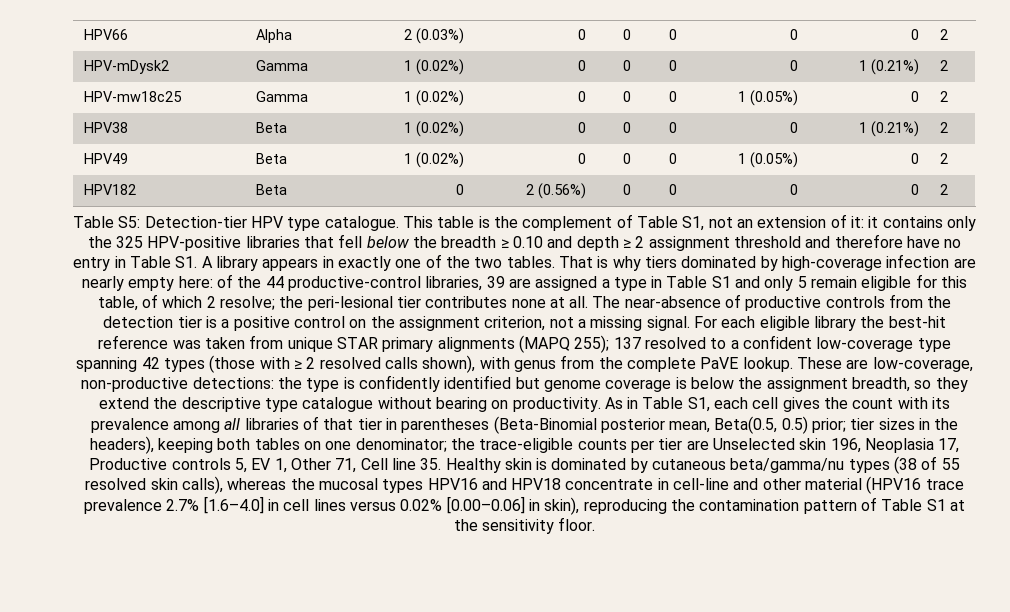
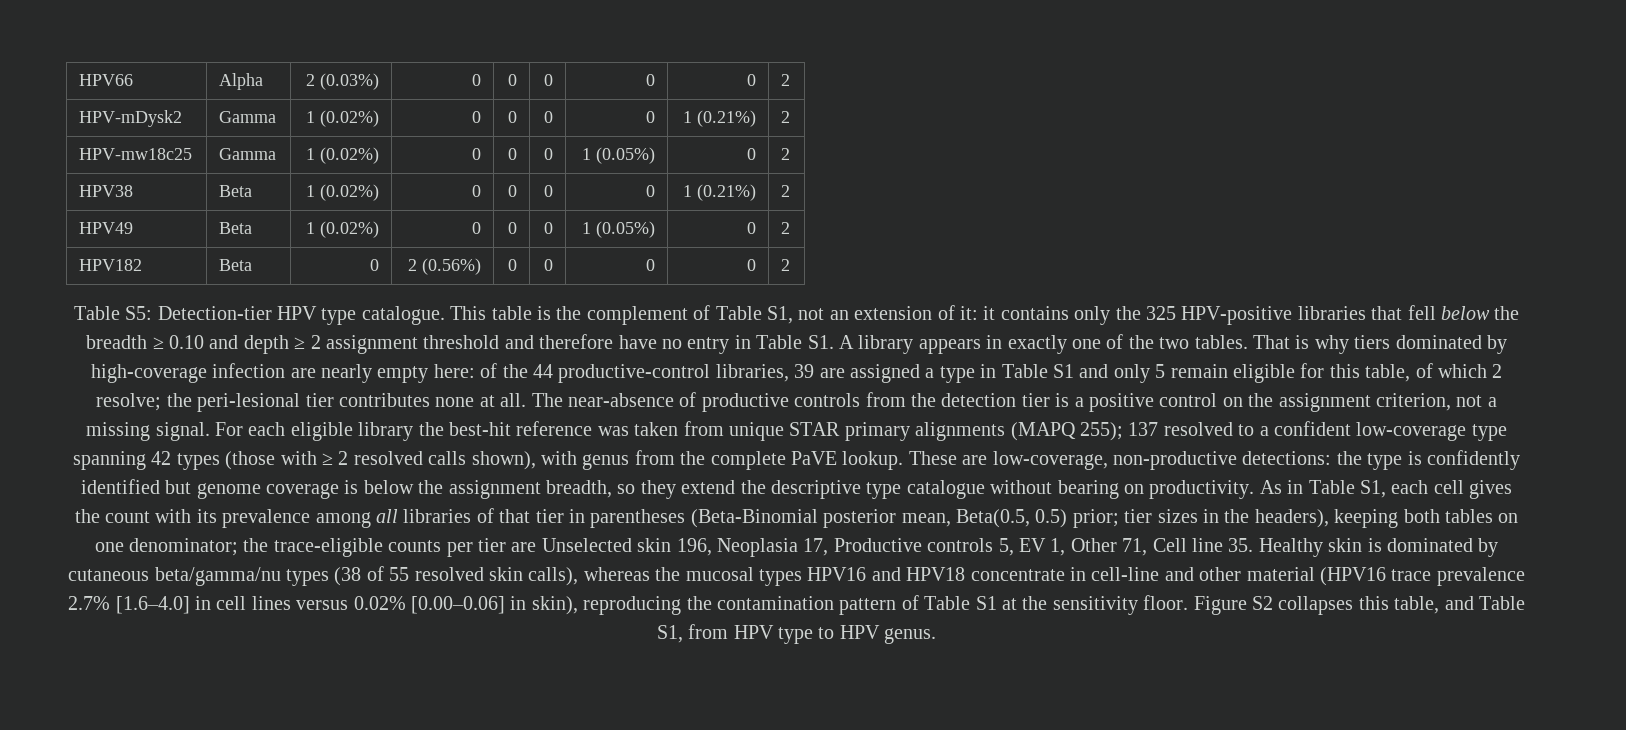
+ Figure S2 collapses this table, and Table S1, from HPV type to HPV genus.

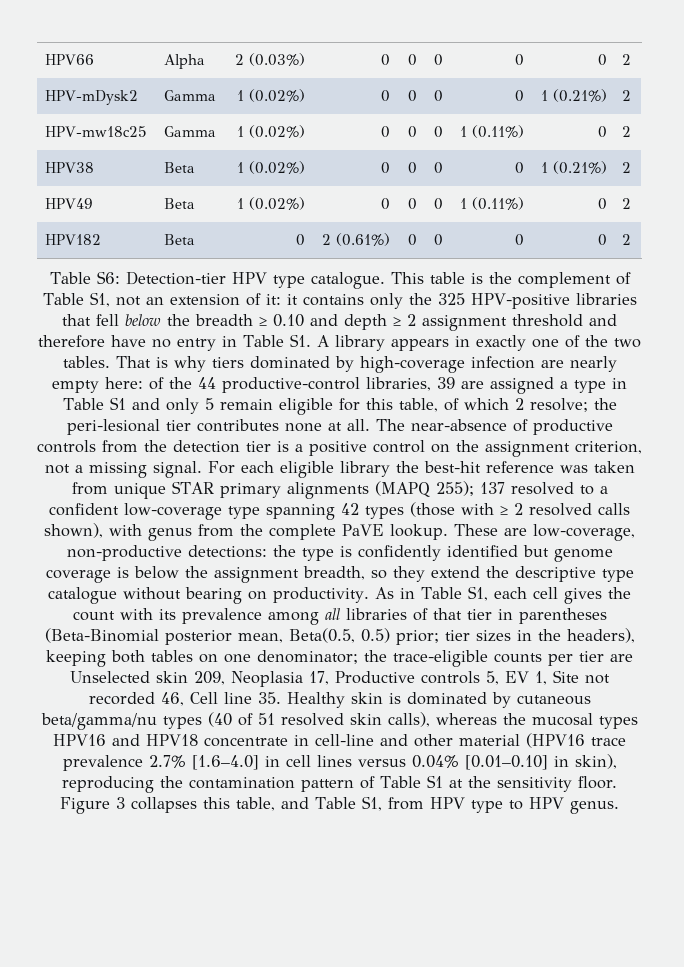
- HPV-mw18c25 | Gamma | 1 (0.02%) | 0 | 0 | 0 | 1 (0.05%) | 0 | 2
+ HPV-mw18c25 | Gamma | 1 (0.02%) | 0 | 0 | 0 | 1 (0.11%) | 0 | 2
- HPV49 | Beta | 1 (0.02%) | 0 | 0 | 0 | 1 (0.05%) | 0 | 2
+ HPV49 | Beta | 1 (0.02%) | 0 | 0 | 0 | 1 (0.11%) | 0 | 2
- HPV182 | Beta | 0 | 2 (0.56%) | 0 | 0 | 0 | 0 | 2
+ HPV182 | Beta | 0 | 2 (0.61%) | 0 | 0 | 0 | 0 | 2
- Table S5: Detection-tier HPV type catalogue.
+ Table S6: Detection-tier HPV type catalogue.
- the trace-eligible counts per tier are Unselected skin 196, Neoplasia 17, Productive controls 5, EV 1, Other 71, Cell line 35. Healthy skin is dominated by cutaneous beta/gamma/nu types (38 of 55 resolved skin calls), whereas the mucosal types HPV16 and HPV18 concentrate in cell-line and other material (HPV16 trace prevalence 2.7% [1.6–4.0] in cell lines versus 0.02% [0.00–0.06] in skin), reproducing the contamination pattern of Table S1 at the sensitivity floor.
+ the trace-eligible counts per tier are Unselected skin 209, Neoplasia 17, Productive controls 5, EV 1, Site not recorded 46, Cell line 35. Healthy skin is dominated by cutaneous beta/gamma/nu types (40 of 51 resolved skin calls), whereas the mucosal types HPV16 and HPV18 concentrate in cell-line and other material (HPV16 trace prevalence 2.7% [1.6–4.0] in cell lines versus 0.04% [0.01–0.10] in skin), reproducing the contamination pattern of Table S1 at the sensitivity floor.
- Figure S2 collapses this table, and Table S1, from HPV type to HPV genus.
+ Figure 3 collapses this table, and Table S1, from HPV type to HPV genus.

